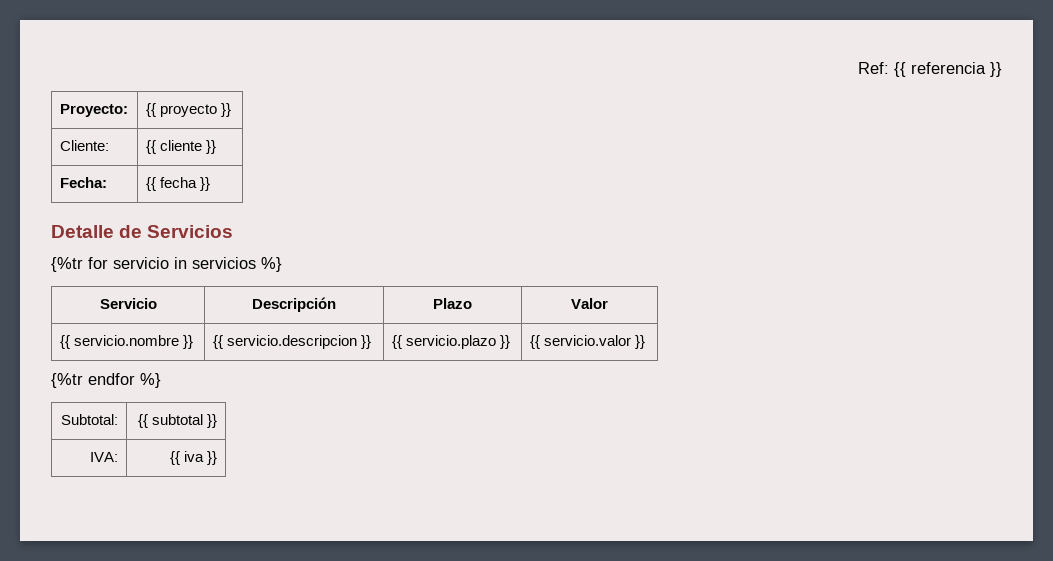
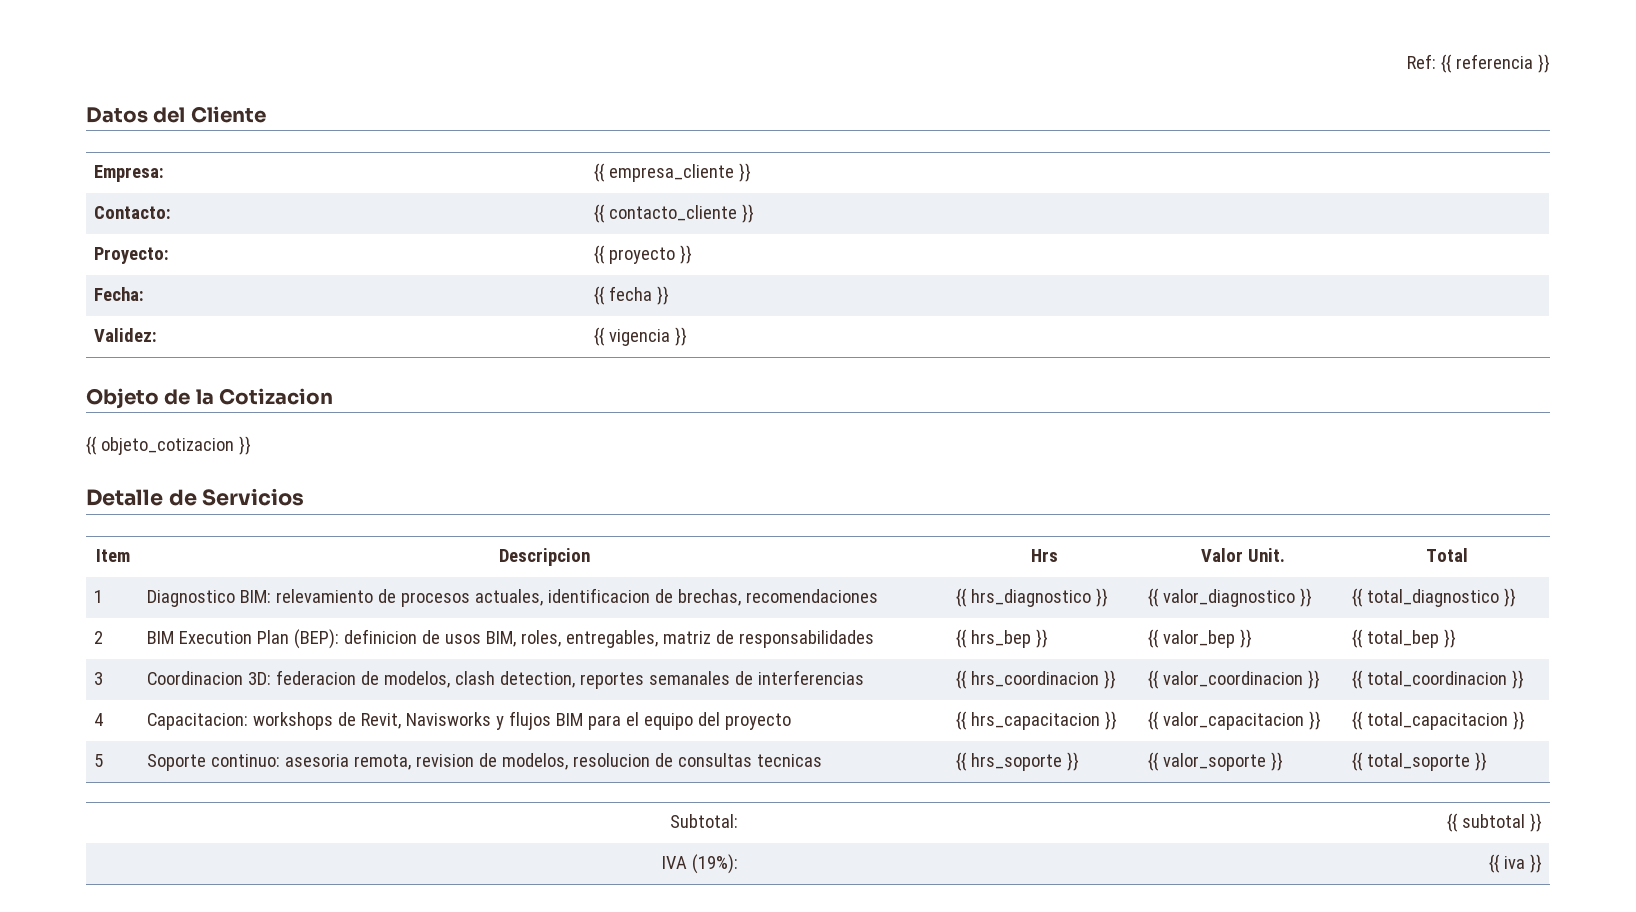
+ Datos del Cliente
+ Empresa: | {{ empresa_cliente }}
+ Contacto: | {{ contacto_cliente }}
- Cliente: | {{ cliente }}
+ Validez: | {{ vigencia }}
+ Objeto de la Cotizacion
+ {{ objeto_cotizacion }}
  Detalle de Servicios
- {%tr for servicio in servicios %}
- Servicio | Descripción | Plazo | Valor
- {{ servicio.nombre }} | {{ servicio.descripcion }} | {{ servicio.plazo }} | {{ servicio.valor }}
- {%tr endfor %}
+ Item | Descripcion | Hrs | Valor Unit. | Total
+ 1 | Diagnostico BIM: relevamiento de procesos actuales, identificacion de brechas, recomendaciones | {{ hrs_diagnostico }} | {{ valor_diagnostico }} | {{ total_diagnostico }}
+ 2 | BIM Execution Plan (BEP): definicion de usos BIM, roles, entregables, matriz de responsabilidades | {{ hrs_bep }} | {{ valor_bep }} | {{ total_bep }}
+ 3 | Coordinacion 3D: federacion de modelos, clash detection, reportes semanales de interferencias | {{ hrs_coordinacion }} | {{ valor_coordinacion }} | {{ total_coordinacion }}
+ 4 | Capacitacion: workshops de Revit, Navisworks y flujos BIM para el equipo del proyecto | {{ hrs_capacitacion }} | {{ valor_capacitacion }} | {{ total_capacitacion }}
+ 5 | Soporte continuo: asesoria remota, revision de modelos, resolucion de consultas tecnicas | {{ hrs_soporte }} | {{ valor_soporte }} | {{ total_soporte }}
- IVA: | {{ iva }}
+ IVA (19%): | {{ iva }}

